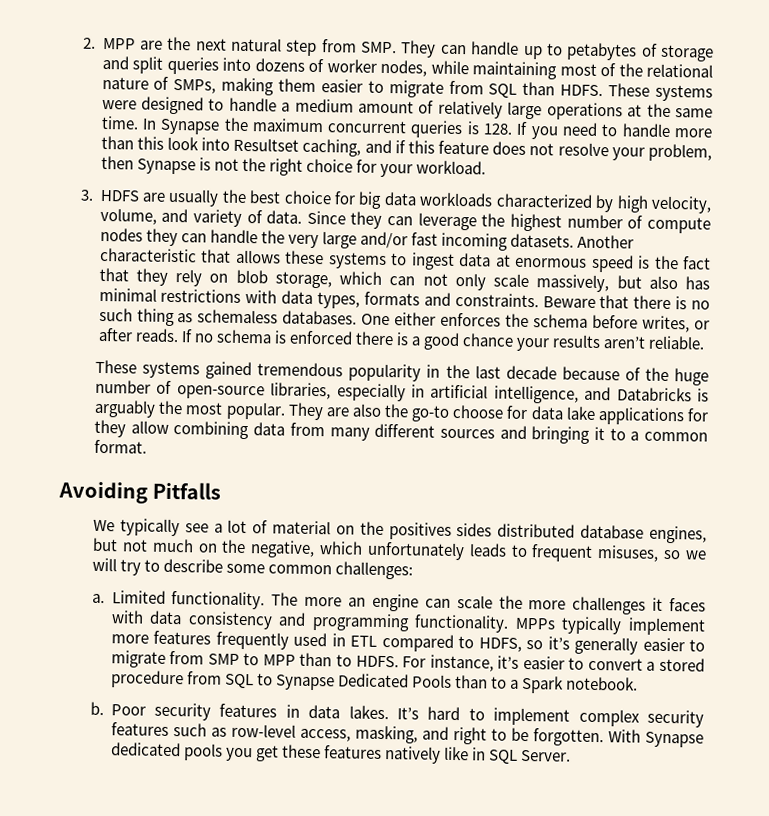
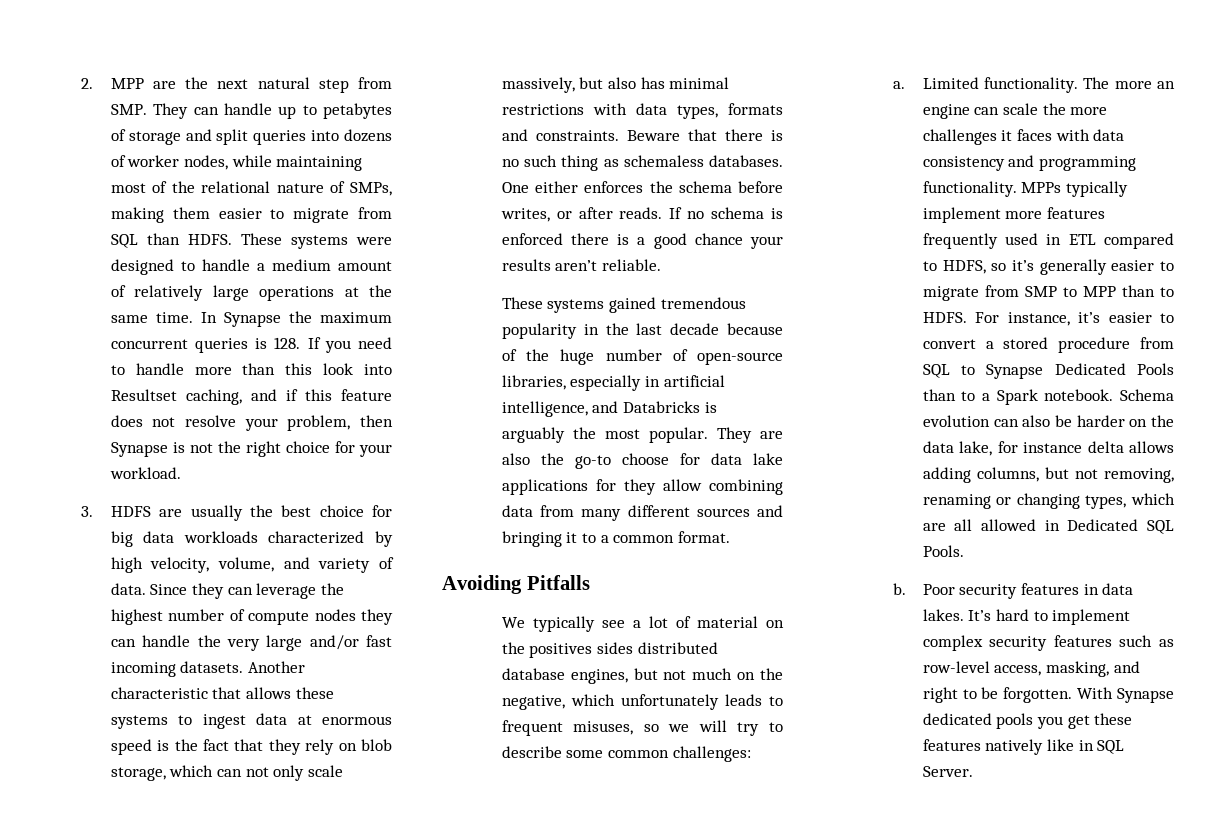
+ Schema evolution can also be harder on the data lake, for instance delta allows adding columns, but not removing, renaming or changing types, which are all allowed in Dedicated SQL Pools.

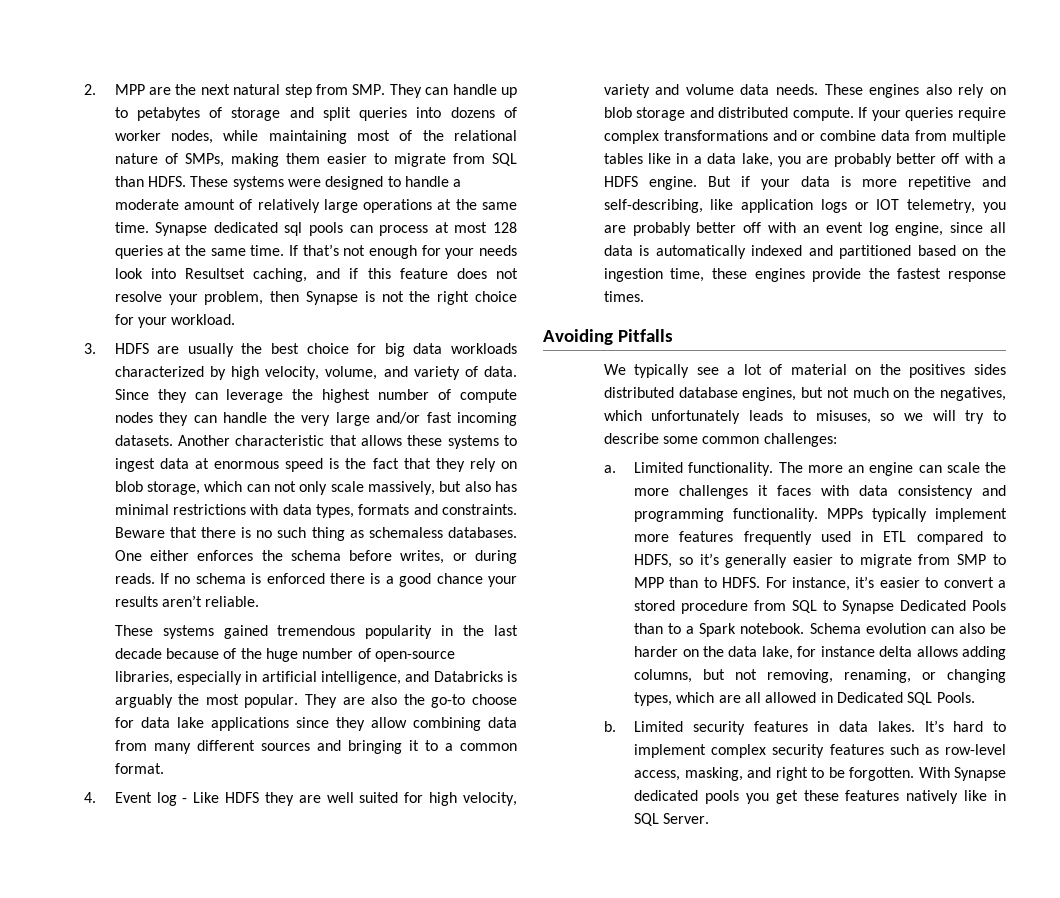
- These systems were designed to handle a medium amount of relatively large operations at the same time.
+ These systems were designed to handle a moderate amount of relatively large operations at the same time.
- In Synapse the maximum concurrent queries is 128. If you need to handle more than this look into Resultset caching, and if this feature does not resolve your problem, then Synapse is not the right choice for your workload.
+ Synapse dedicated sql pools can process at most 128 queries at the same time. If that’s not enough for your needs look into Resultset caching, and if this feature does not resolve your problem, then Synapse is not the right choice for your workload.
- One either enforces the schema before writes, or after reads.
+ One either enforces the schema before writes, or during reads.
- They are also the go-to choose for data lake applications for they allow combining data from many different sources and bringing it to a common format.
+ They are also the go-to choose for data lake applications since they allow combining data from many different sources and bringing it to a common format.
+ 4. Event log - Like HDFS they are well suited for high velocity, variety and volume data needs. These engines also rely on blob storage and distributed compute. If your queries require complex transformations and or combine data from multiple tables like in a data lake, you are probably better off with a HDFS engine. But if your data is more repetitive and self-describing, like application logs or IOT telemetry, you are probably better off with an event log engine, since all data is automatically indexed and partitioned based on the ingestion time, these engines provide the fastest response times.
- We typically see a lot of material on the positives sides distributed database engines, but not much on the negative, which unfortunately leads to frequent misuses, so we will try to describe some common challenges:
+ We typically see a lot of material on the positives sides distributed database engines, but not much on the negatives, which unfortunately leads to misuses, so we will try to describe some common challenges:
- Schema evolution can also be harder on the data lake, for instance delta allows adding columns, but not removing, renaming or changing types, which are all allowed in Dedicated SQL Pools.
+ Schema evolution can also be harder on the data lake, for instance delta allows adding columns, but not removing, renaming, or changing types, which are all allowed in Dedicated SQL Pools.
- Poor security features in data lakes.
+ Limited security features in data lakes.

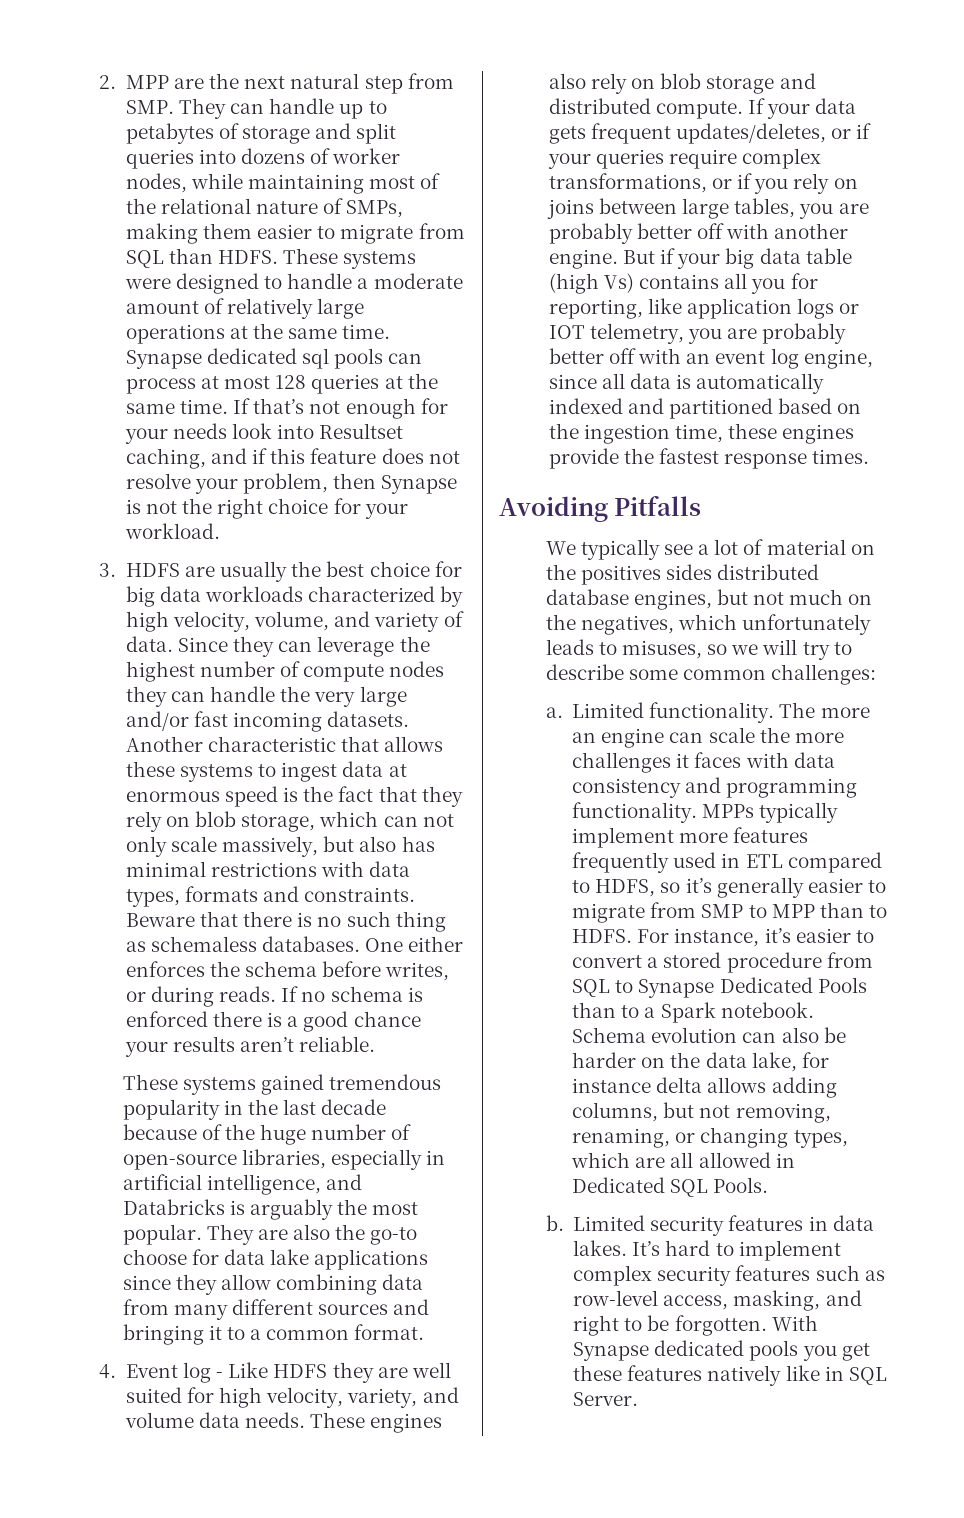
- 4. Event log - Like HDFS they are well suited for high velocity, variety and volume data needs.
+ 4. Event log - Like HDFS they are well suited for high velocity, variety, and volume data needs.
- If your queries require complex transformations and or combine data from multiple tables like in a data lake, you are probably better off with a HDFS engine.
+ If your data gets frequent updates/deletes, or if your queries require complex transformations, or if you rely on joins between large tables, you are probably better off with another engine.
- But if your data is more repetitive and self-describing, like application logs or IOT telemetry, you are probably better off with an event log engine, since all data is automatically indexed and partitioned based on the ingestion time, these engines provide the fastest response times.
+ But if your big data table (high Vs) contains all you for reporting, like application logs or IOT telemetry, you are probably better off with an event log engine, since all data is automatically indexed and partitioned based on the ingestion time, these engines provide the fastest response times.

